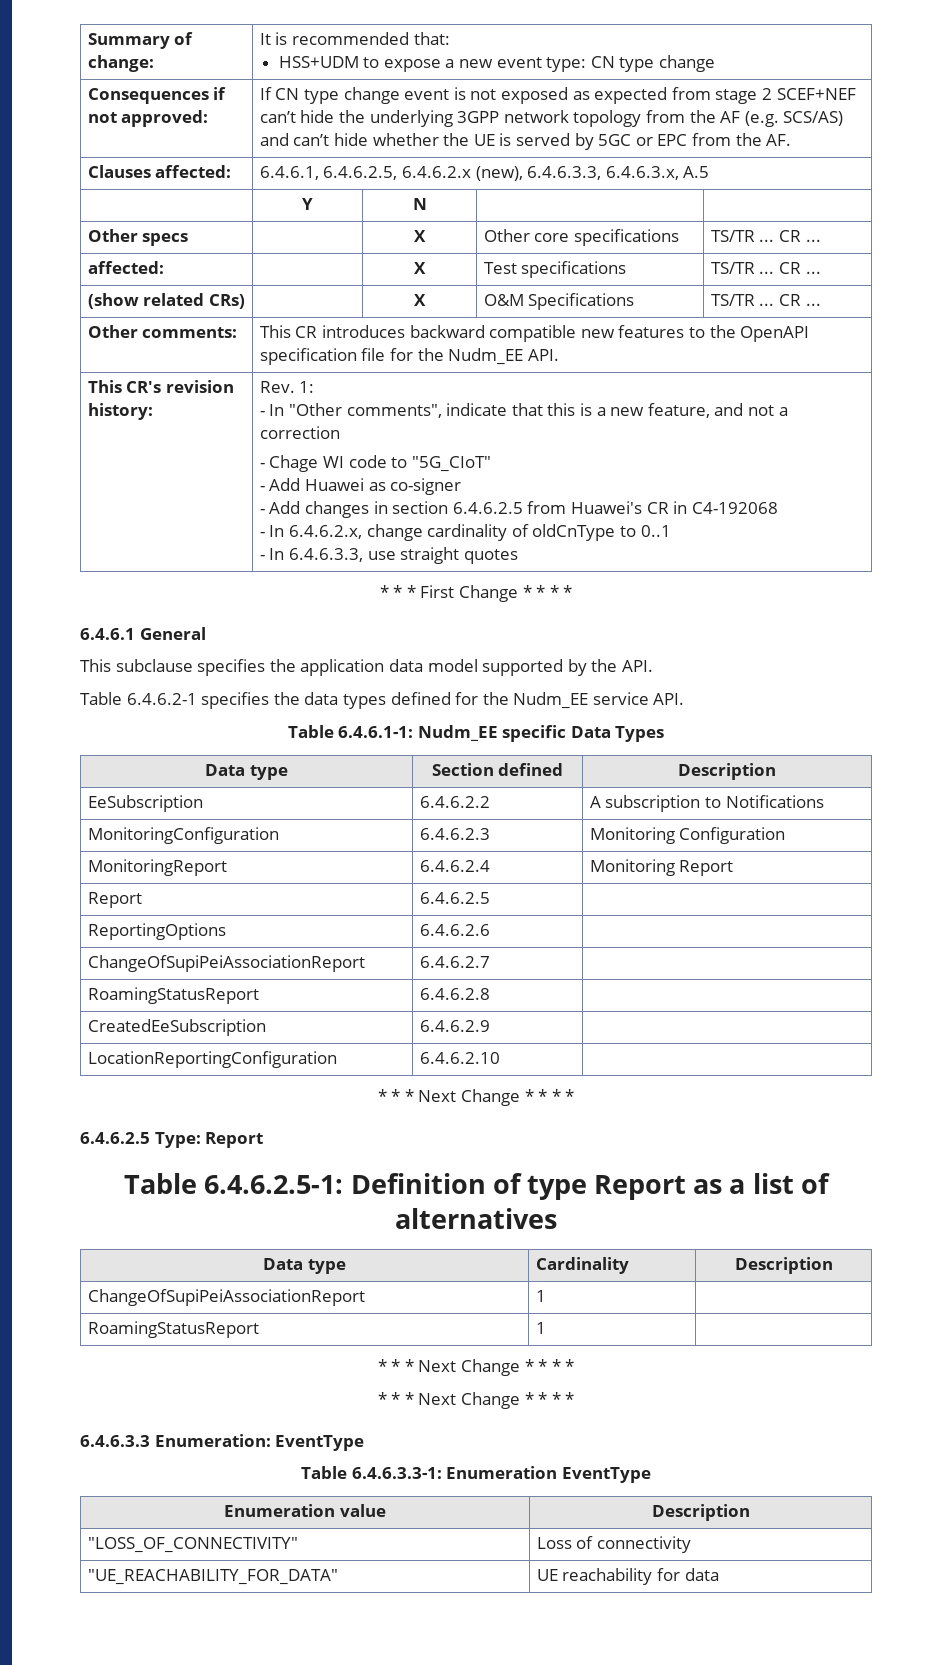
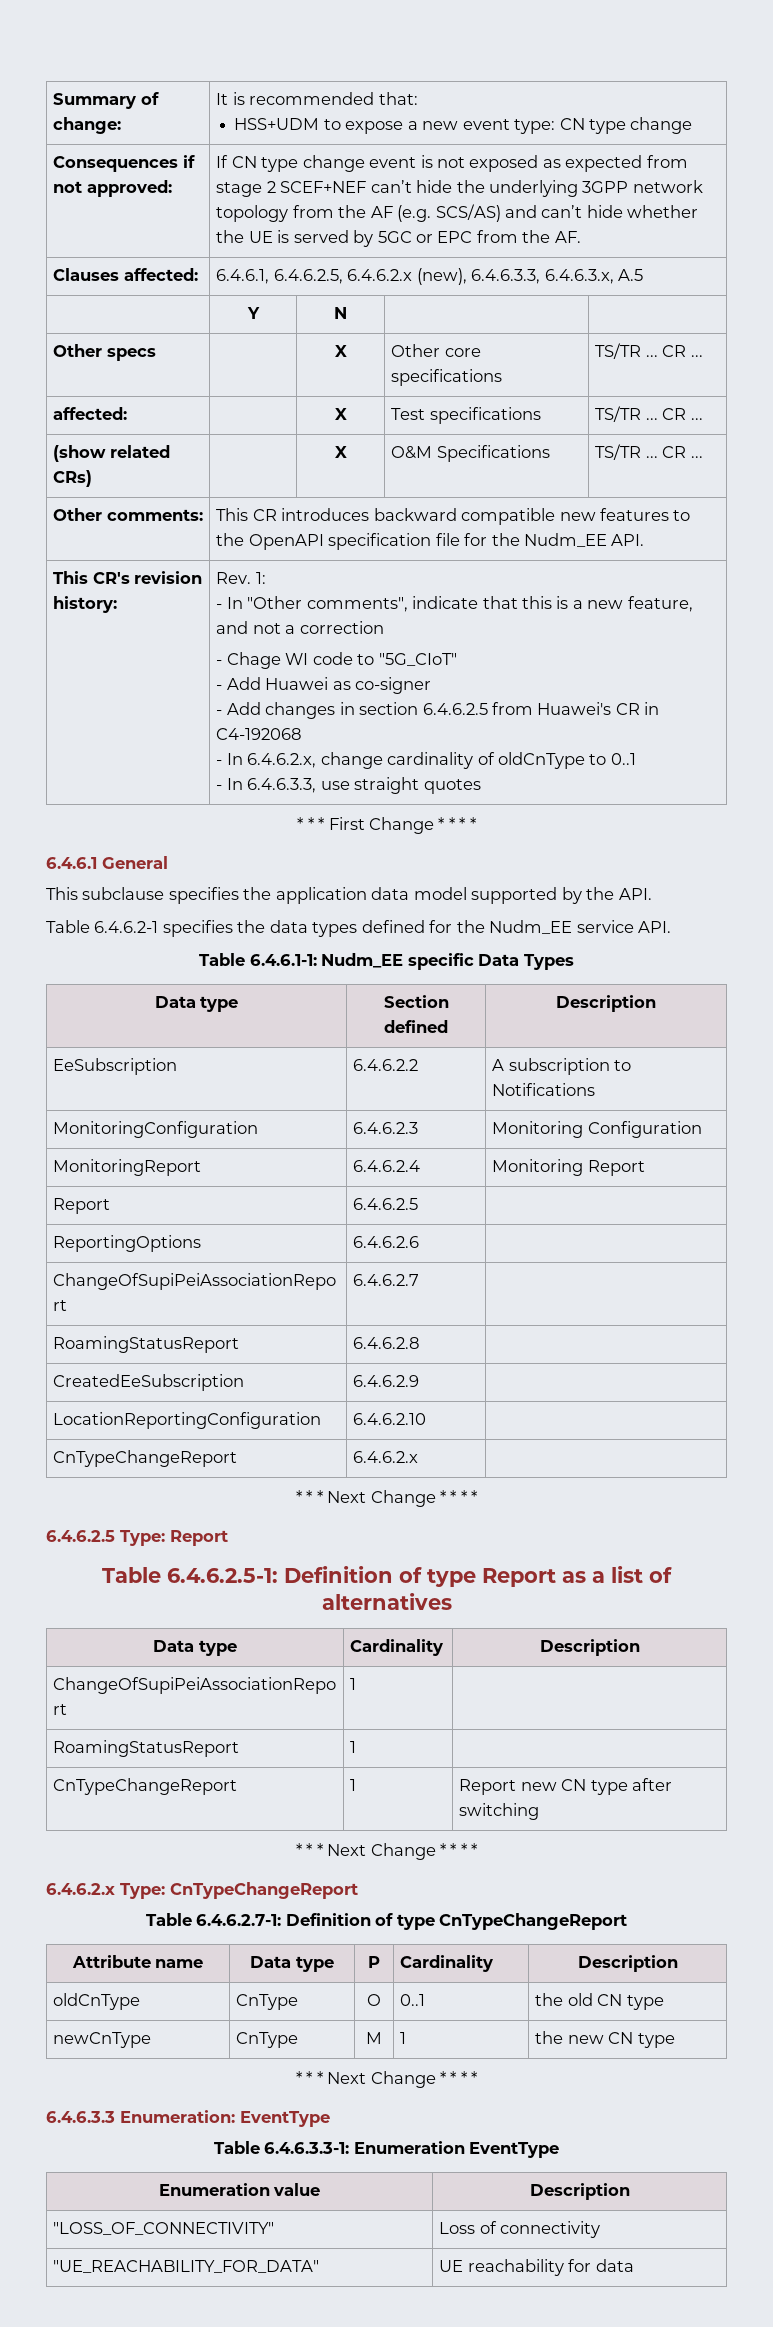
+ CnTypeChangeReport | 6.4.6.2.x |
  RoamingStatusReport | 1 |
+ CnTypeChangeReport | 1 | Report new CN type after switching
  * * * Next Change * * * *
+ 6.4.6.2.x Type: CnTypeChangeReport
+ Table 6.4.6.2.7-1: Definition of type CnTypeChangeReport
+ Attribute name | Data type | P | Cardinality | Description
+ oldCnType | CnType | O | 0..1 | the old CN type
+ newCnType | CnType | M | 1 | the new CN type

